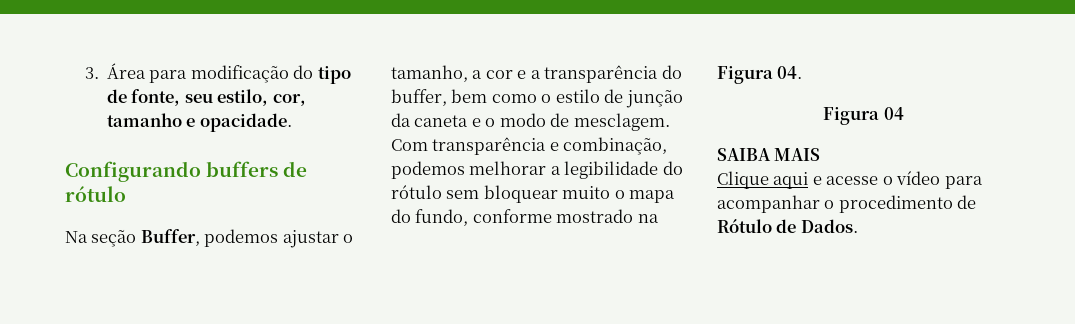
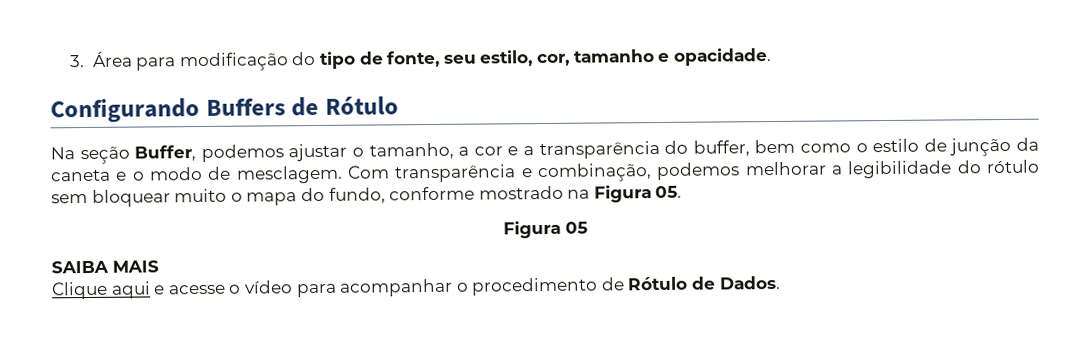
- Configurando buffers de rótulo
+ Configurando Buffers de Rótulo
- Com transparência e combinação, podemos melhorar a legibilidade do rótulo sem bloquear muito o mapa do fundo, conforme mostrado na Figura 04.
- Figura 04
+ Com transparência e combinação, podemos melhorar a legibilidade do rótulo sem bloquear muito o mapa do fundo, conforme mostrado na Figura 05.
+ Figura 05

